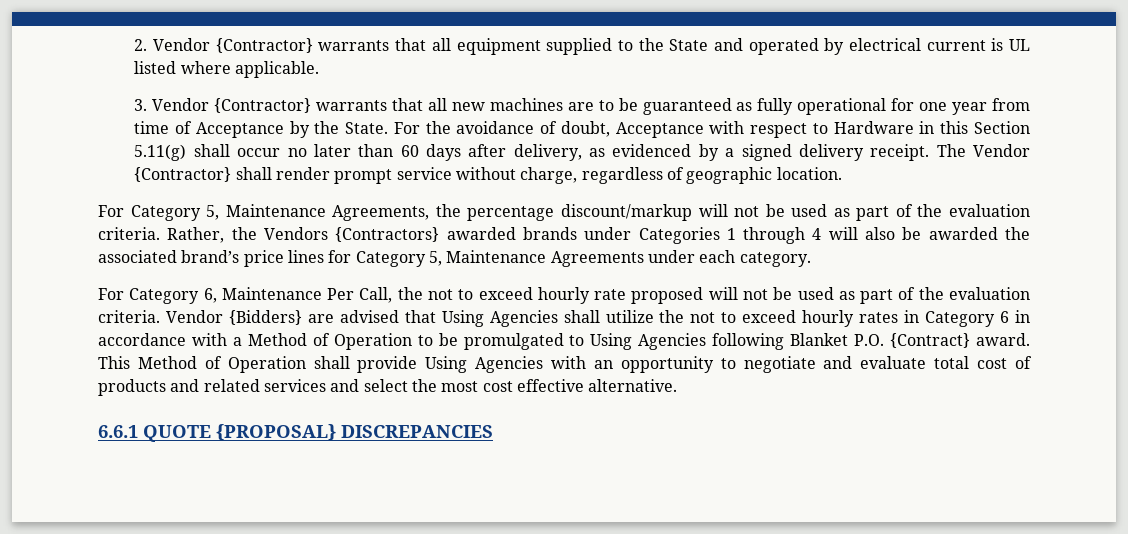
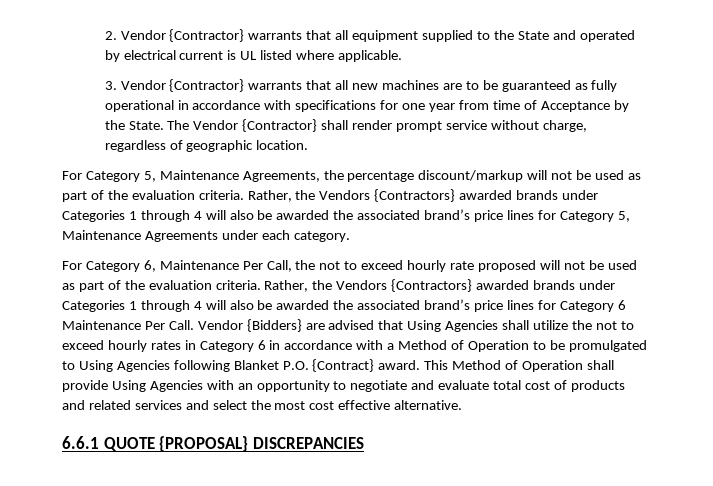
- 3. Vendor {Contractor} warrants that all new machines are to be guaranteed as fully operational for one year from time of Acceptance by the State.
+ 3. Vendor {Contractor} warrants that all new machines are to be guaranteed as fully operational in accordance with specifications for one year from time of Acceptance by the State.
- For the avoidance of doubt, Acceptance with respect to Hardware in this Section 5.11(g) shall occur no later than 60 days after delivery, as evidenced by a signed delivery receipt.
+ Rather, the Vendors {Contractors} awarded brands under Categories 1 through 4 will also be awarded the associated brand’s price lines for Category 6 Maintenance Per Call.

